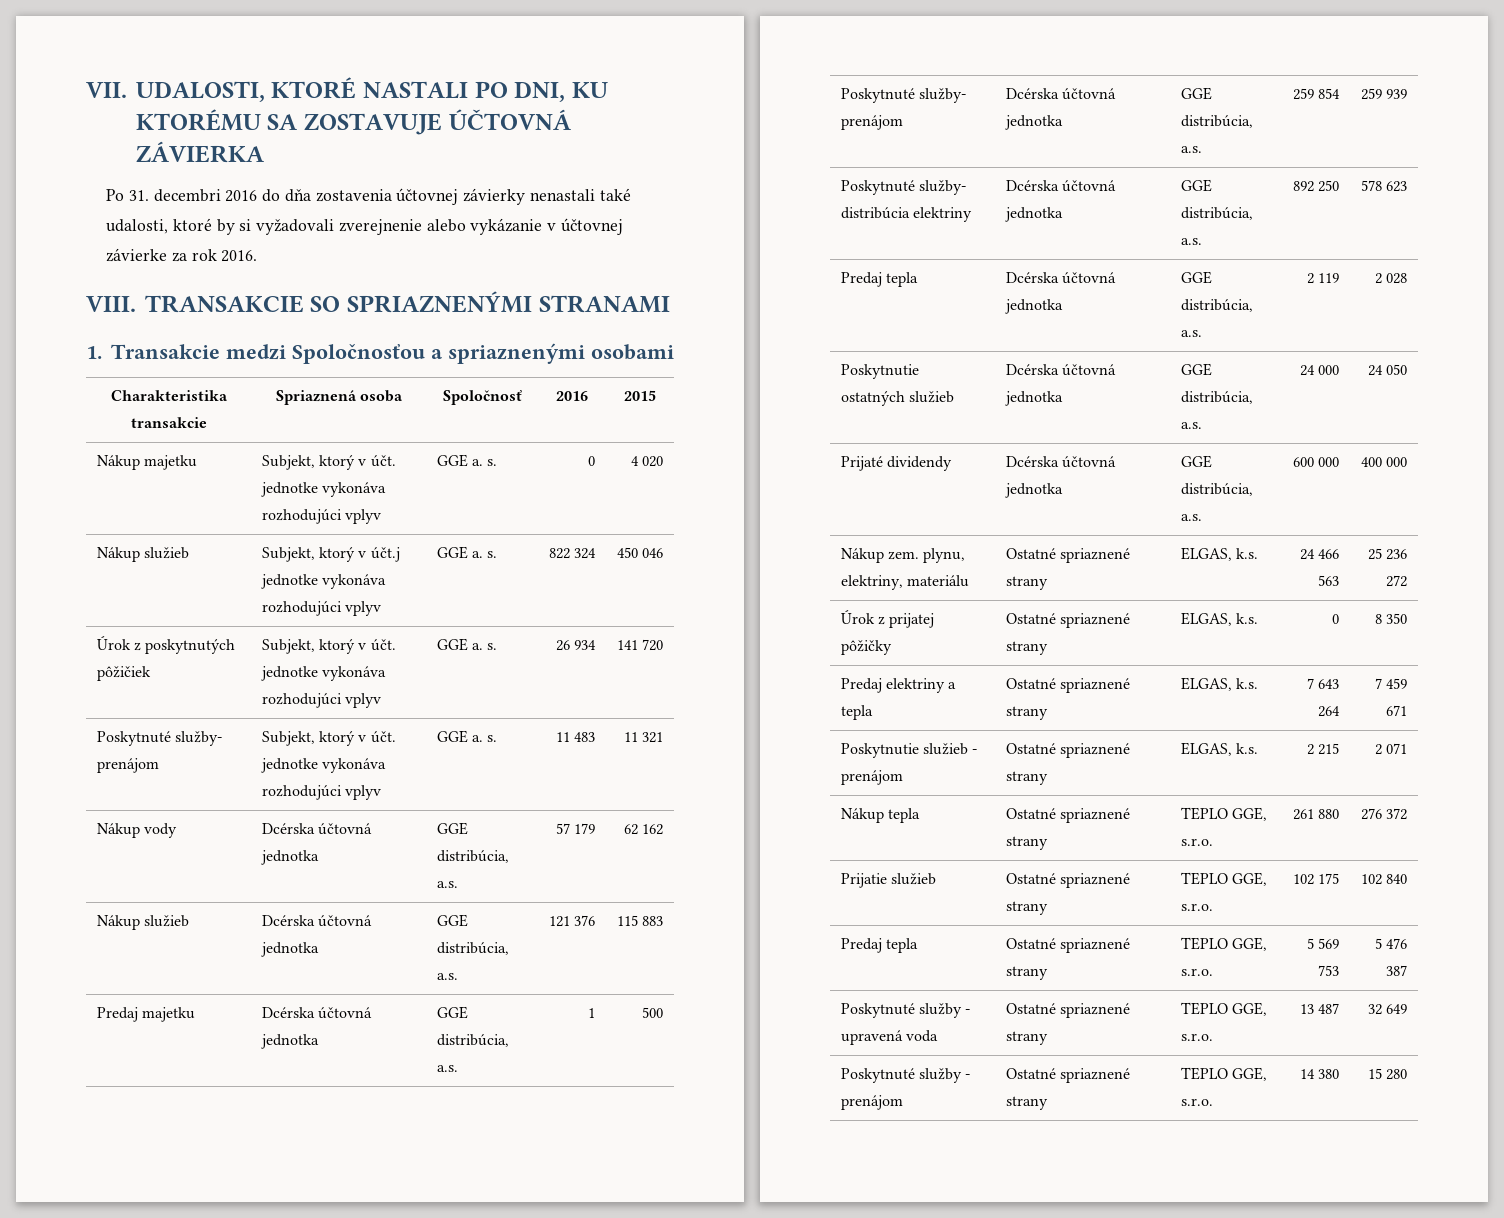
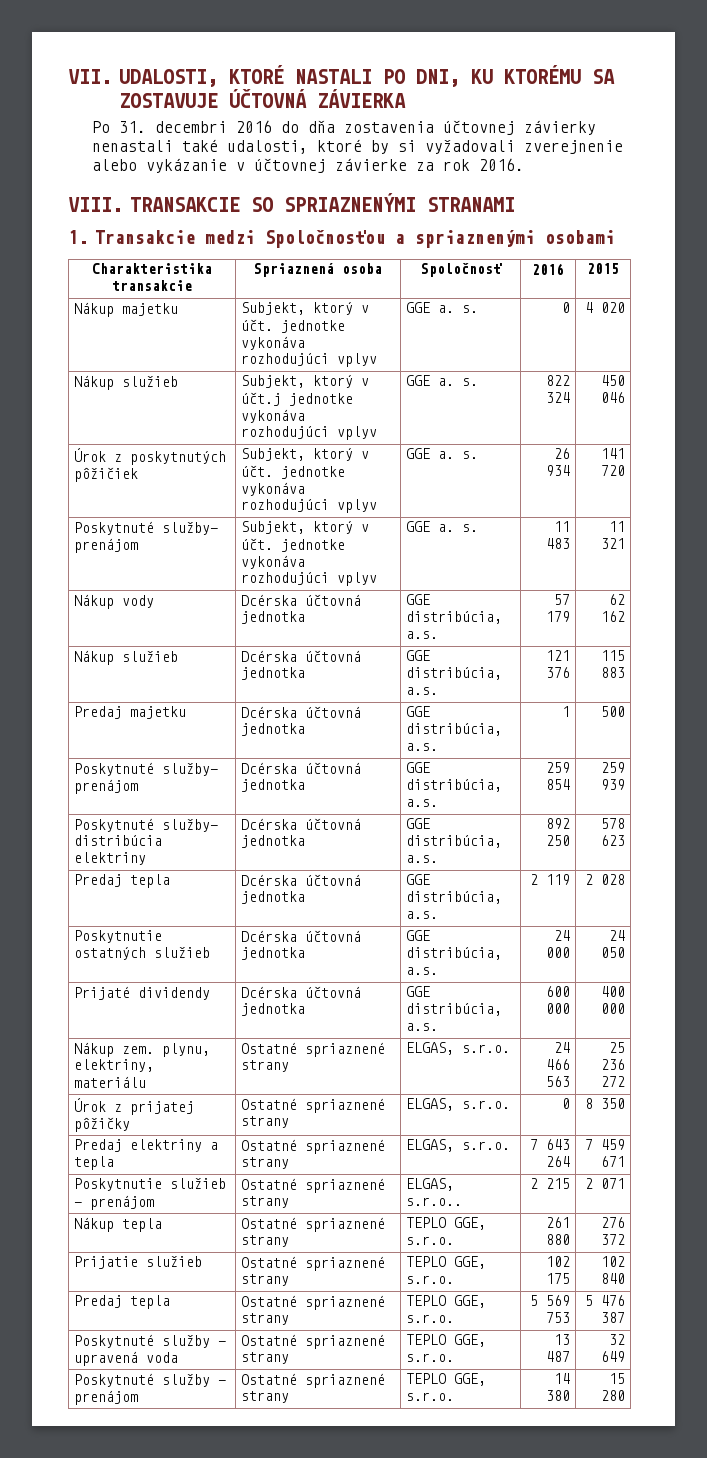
- Nákup zem. plynu, elektriny, materiálu | Ostatné spriaznené strany | ELGAS, k.s. | 24 466 563 | 25 236 272
+ Nákup zem. plynu, elektriny, materiálu | Ostatné spriaznené strany | ELGAS, s.r.o. | 24 466 563 | 25 236 272
- Úrok z prijatej pôžičky | Ostatné spriaznené strany | ELGAS, k.s. | 0 | 8 350
+ Úrok z prijatej pôžičky | Ostatné spriaznené strany | ELGAS, s.r.o. | 0 | 8 350
- Predaj elektriny a tepla | Ostatné spriaznené strany | ELGAS, k.s. | 7 643 264 | 7 459 671
+ Predaj elektriny a tepla | Ostatné spriaznené strany | ELGAS, s.r.o. | 7 643 264 | 7 459 671
- Poskytnutie služieb - prenájom | Ostatné spriaznené strany | ELGAS, k.s. | 2 215 | 2 071
+ Poskytnutie služieb - prenájom | Ostatné spriaznené strany | ELGAS, s.r.o.. | 2 215 | 2 071

